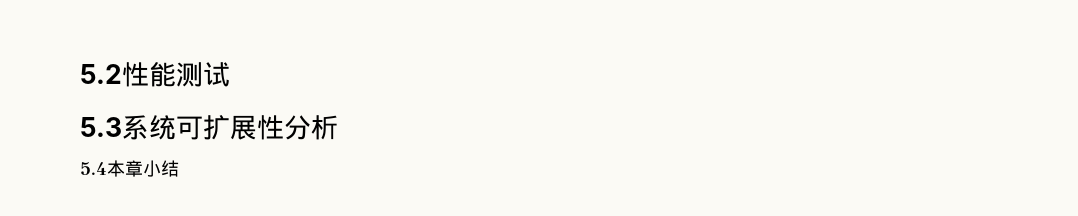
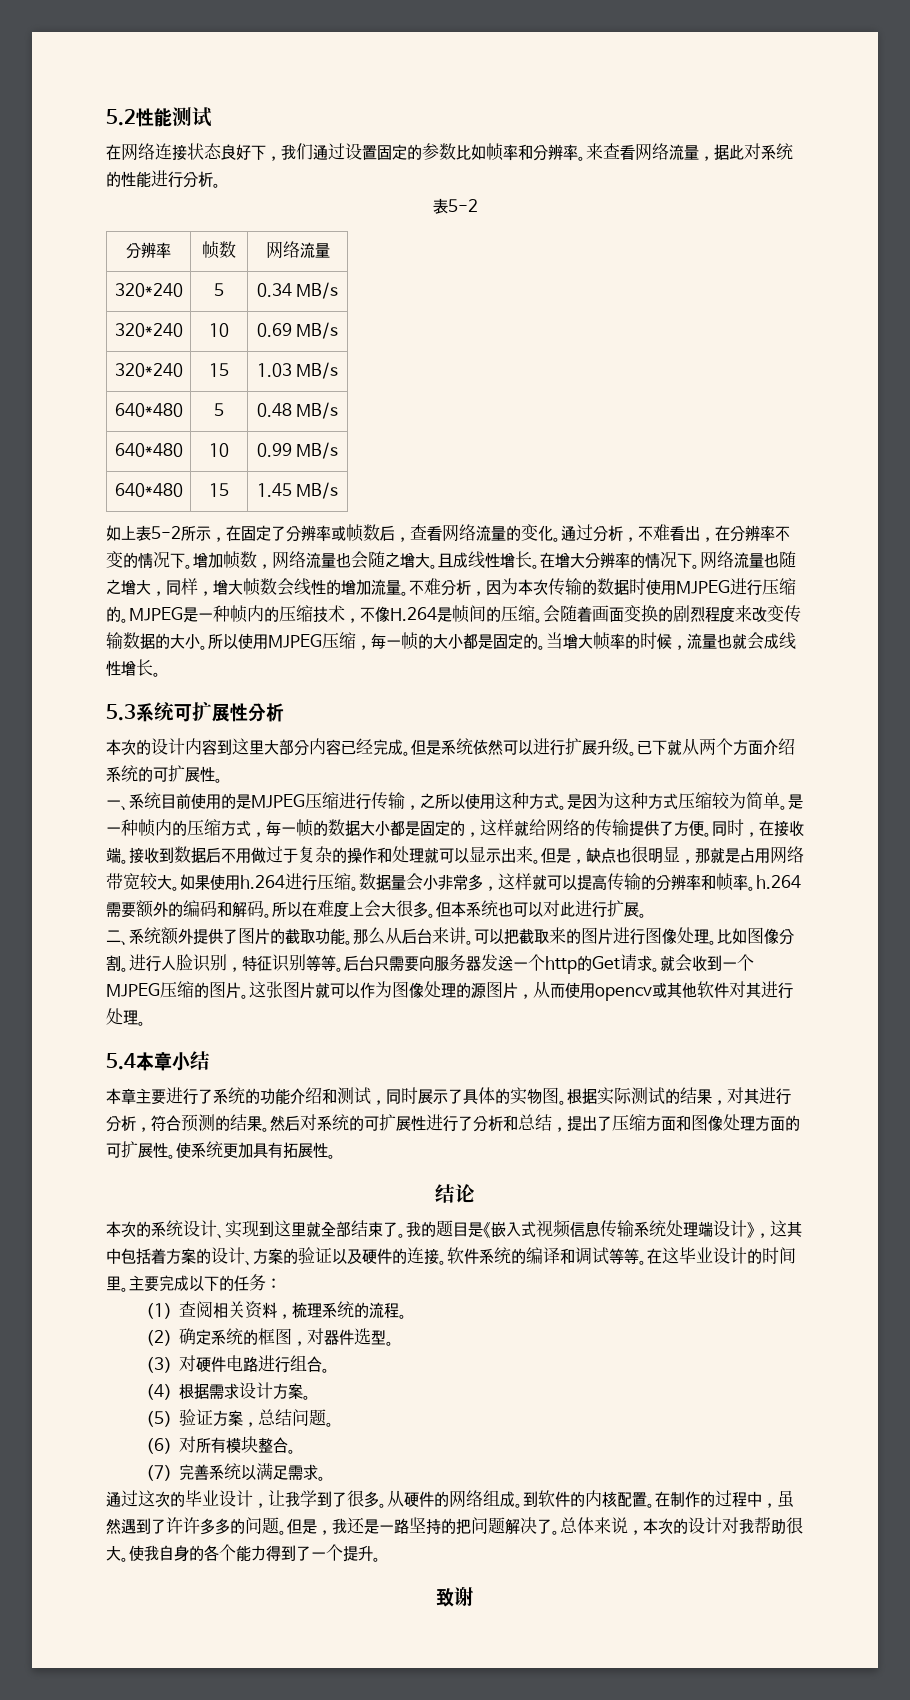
+ 在网络连接状态良好下，我们通过设置固定的参数比如帧率和分辨率。来查看网络流量，据此对系统的性能进行分析。
+ 表5-2
+ 分辨率 | 帧数 | 网络流量
+ 320*240 | 5 | 0.34 MB/s
+ 320*240 | 10 | 0.69 MB/s
+ 320*240 | 15 | 1.03 MB/s
+ 640*480 | 5 | 0.48 MB/s
+ 640*480 | 10 | 0.99 MB/s
+ 640*480 | 15 | 1.45 MB/s
+ 如上表5-2所示，在固定了分辨率或帧数后，查看网络流量的变化。通过分析，不难看出，在分辨率不变的情况下。增加帧数，网络流量也会随之增大。且成线性增长。在增大分辨率的情况下。网络流量也随之增大，同样，增大帧数会线性的增加流量。不难分析，因为本次传输的数据时使用MJPEG进行压缩的。MJPEG是一种帧内的压缩技术，不像H.264是帧间的压缩。会随着画面变换的剧烈程度来改变传输数据的大小。所以使用MJPEG压缩，每一帧的大小都是固定的。当增大帧率的时候，流量也就会成线性增长。
+ 本次的设计内容到这里大部分内容已经完成。但是系统依然可以进行扩展升级。已下就从两个方面介绍系统的可扩展性。
+ 一、系统目前使用的是MJPEG压缩进行传输，之所以使用这种方式。是因为这种方式压缩较为简单。是一种帧内的压缩方式，每一帧的数据大小都是固定的，这样就给网络的传输提供了方便。同时，在接收端。接收到数据后不用做过于复杂的操作和处理就可以显示出来。但是，缺点也很明显，那就是占用网络带宽较大。如果使用h.264进行压缩。数据量会小非常多，这样就可以提高传输的分辨率和帧率。h.264需要额外的编码和解码。所以在难度上会大很多。但本系统也可以对此进行扩展。
+ 二、系统额外提供了图片的截取功能。那么从后台来讲。可以把截取来的图片进行图像处理。比如图像分割。进行人脸识别，特征识别等等。后台只需要向服务器发送一个http的Get请求。就会收到一个MJPEG压缩的图片。这张图片就可以作为图像处理的源图片，从而使用opencv或其他软件对其进行处理。
  5.4本章小结
+ 本章主要进行了系统的功能介绍和测试，同时展示了具体的实物图。根据实际测试的结果，对其进行分析，符合预测的结果。然后对系统的可扩展性进行了分析和总结，提出了压缩方面和图像处理方面的可扩展性。使系统更加具有拓展性。
+ 结论
+ 本次的系统设计、实现到这里就全部结束了。我的题目是《嵌入式视频信息传输系统处理端设计》，这其中包括着方案的设计、方案的验证以及硬件的连接。软件系统的编译和调试等等。在这毕业设计的时间里。主要完成以下的任务：
+ （1）查阅相关资料，梳理系统的流程。
+ （2）确定系统的框图，对器件选型。
+ （3）对硬件电路进行组合。
+ （4）根据需求设计方案。
+ （5）验证方案，总结问题。
+ （6）对所有模块整合。
+ （7）完善系统以满足需求。
+ 通过这次的毕业设计，让我学到了很多。从硬件的网络组成。到软件的内核配置。在制作的过程中，虽然遇到了许许多多的问题。但是，我还是一路坚持的把问题解决了。总体来说，本次的设计对我帮助很大。使我自身的各个能力得到了一个提升。
+ 致谢

